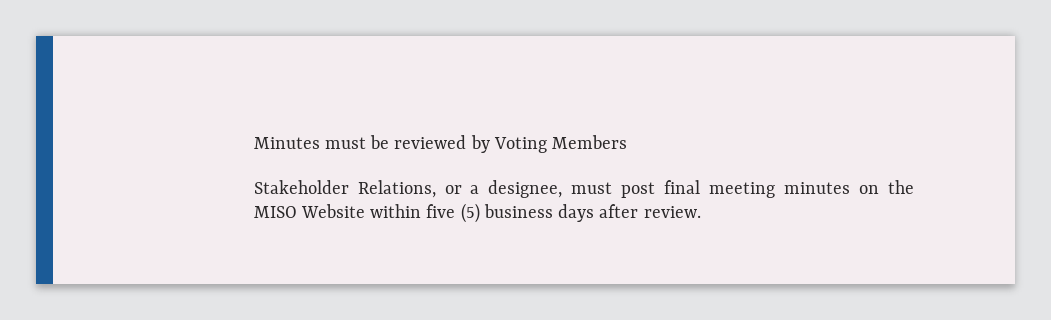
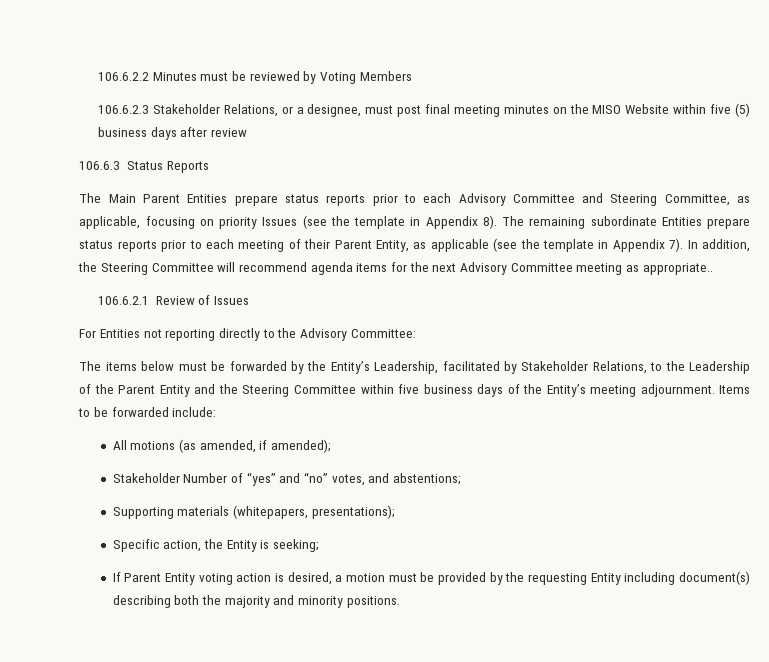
- Minutes must be reviewed by Voting Members
+ 106.6.2.2 Minutes must be reviewed by Voting Members
- Stakeholder Relations, or a designee, must post final meeting minutes on the MISO Website within five (5) business days after review.
+ 106.6.2.3 Stakeholder Relations, or a designee, must post final meeting minutes on the MISO Website within five (5) business days after review
+ 106.6.3 Status Reports
+ The Main Parent Entities prepare status reports prior to each Advisory Committee and Steering Committee, as applicable, focusing on priority Issues (see the template in Appendix 8). The remaining subordinate Entities prepare status reports prior to each meeting of their Parent Entity, as applicable (see the template in Appendix 7). In addition, the Steering Committee will recommend agenda items for the next Advisory Committee meeting as appropriate..
+ 106.6.2.1 Review of Issues
+ For Entities not reporting directly to the Advisory Committee:
+ The items below must be forwarded by the Entity’s Leadership, facilitated by Stakeholder Relations, to the Leadership of the Parent Entity and the Steering Committee within five business days of the Entity’s meeting adjournment. Items to be forwarded include:
+ All motions (as amended, if amended);
+ Stakeholder Number of “yes” and “no” votes, and abstentions;
+ Supporting materials (whitepapers, presentations);
+ Specific action, the Entity is seeking;
+ If Parent Entity voting action is desired, a motion must be provided by the requesting Entity including document(s) describing both the majority and minority positions.

